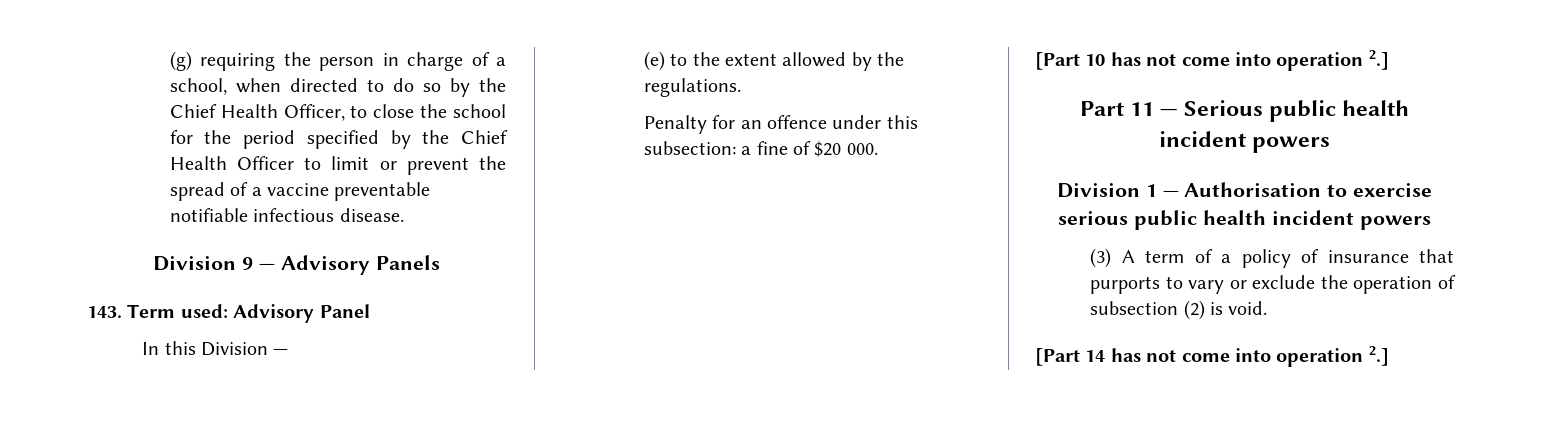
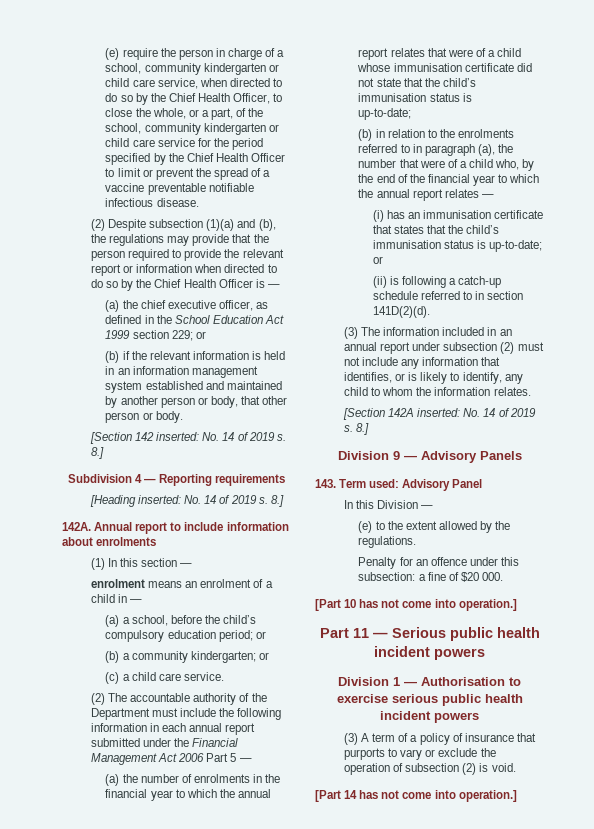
- (g) requiring the person in charge of a school, when directed to do so by the Chief Health Officer, to close the school for the period specified by the Chief Health Officer to limit or prevent the spread of a vaccine preventable notifiable infectious disease.
+ (e) require the person in charge of a school, community kindergarten or child care service, when directed to do so by the Chief Health Officer, to close the whole, or a part, of the school, community kindergarten or child care service for the period specified by the Chief Health Officer to limit or prevent the spread of a vaccine preventable notifiable infectious disease.
+ (2) Despite subsection (1)(a) and (b), the regulations may provide that the person required to provide the relevant report or information when directed to do so by the Chief Health Officer is —
+ (a) the chief executive officer, as defined in the School Education Act 1999 section 229; or
+ (b) if the relevant information is held in an information management system established and maintained by another person or body, that other person or body.
+ [Section 142 inserted: No. 14 of 2019 s. 8.]
+ Subdivision 4 — Reporting requirements
+ [Heading inserted: No. 14 of 2019 s. 8.]
+ 142A. Annual report to include information about enrolments
+ (1) In this section —
+ enrolment means an enrolment of a child in —
+ (a) a school, before the child’s compulsory education period; or
+ (b) a community kindergarten; or
+ (c) a child care service.
+ (2) The accountable authority of the Department must include the following information in each annual report submitted under the Financial Management Act 2006 Part 5 —
+ (a) the number of enrolments in the financial year to which the annual report relates that were of a child whose immunisation certificate did not state that the child’s immunisation status is
+ up-to-date;
+ (b) in relation to the enrolments referred to in paragraph (a), the number that were of a child who, by the end of the financial year to which the annual report relates —
+ (i) has an immunisation certificate that states that the child’s immunisation status is up-to-date; or
+ (ii) is following a catch-up schedule referred to in section 141D(2)(d).
+ (3) The information included in an annual report under subsection (2) must not include any information that identifies, or is likely to identify, any child to whom the information relates.
+ [Section 142A inserted: No. 14 of 2019 s. 8.]
- [Part 10 has not come into operation 2.]
+ [Part 10 has not come into operation.]
- [Part 14 has not come into operation 2.]
+ [Part 14 has not come into operation.]

